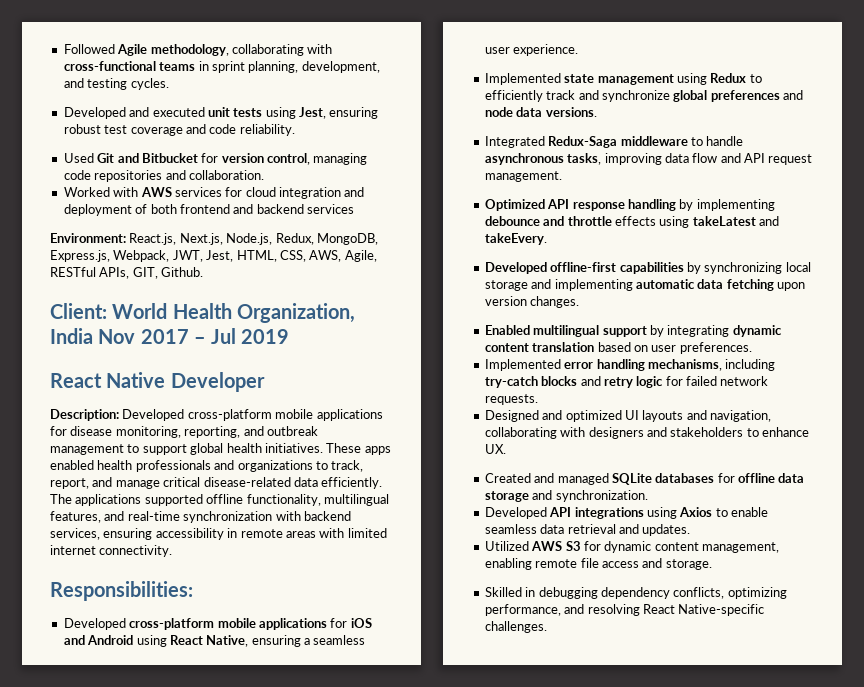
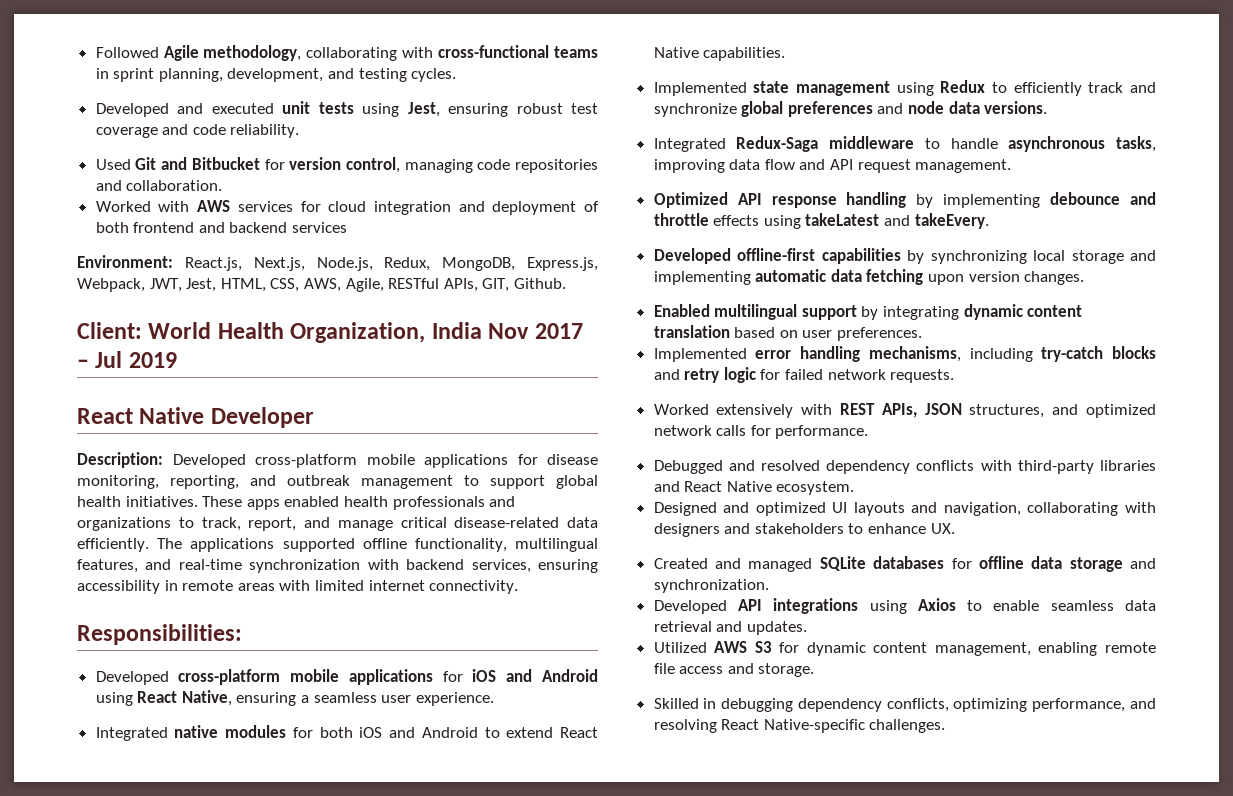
+ Integrated native modules for both iOS and Android to extend React Native capabilities.
+ Worked extensively with REST APIs, JSON structures, and optimized network calls for performance.
+ Debugged and resolved dependency conflicts with third-party libraries and React Native ecosystem.

